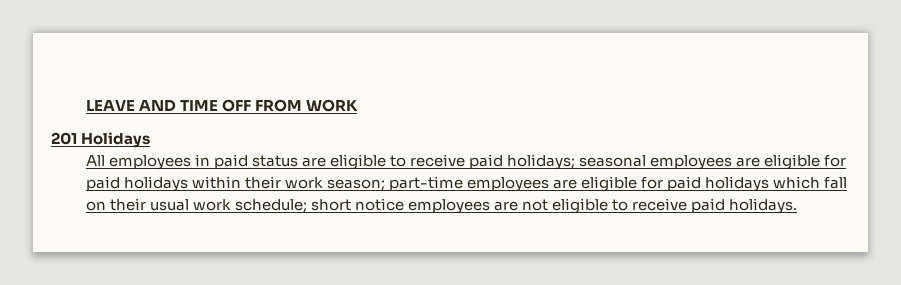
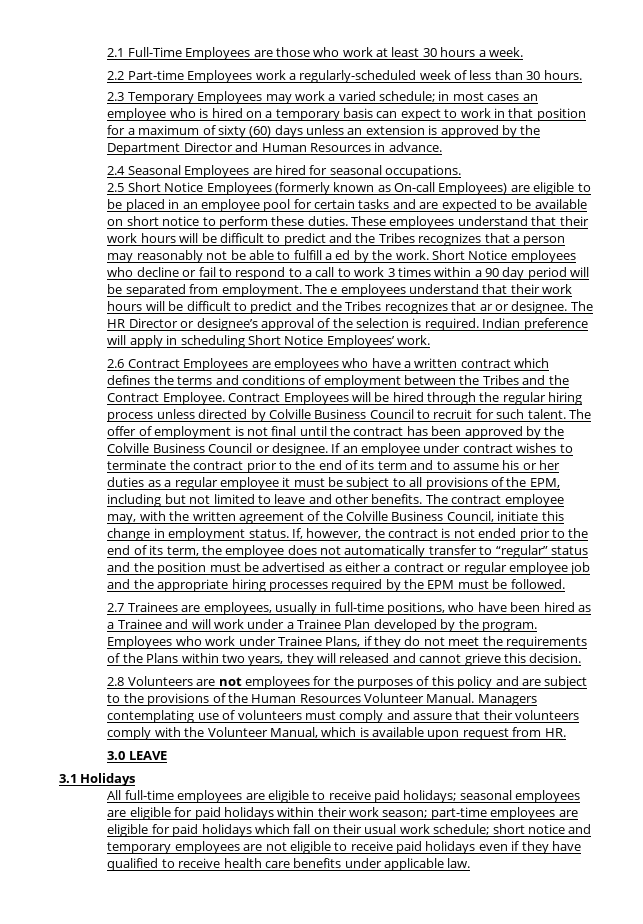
- LEAVE AND TIME OFF FROM WORK
- 201 Holidays
- All employees in paid status are eligible to receive paid holidays; seasonal employees are eligible for paid holidays within their work season; part-time employees are eligible for paid holidays which fall on their usual work schedule; short notice employees are not eligible to receive paid holidays.
+ 2.1 Full-Time Employees are those who work at least 30 hours a week.
+ 2.2 Part-time Employees work a regularly-scheduled week of less than 30 hours.
+ 2.3 Temporary Employees may work a varied schedule; in most cases an employee who is hired on a temporary basis can expect to work in that position for a maximum of sixty (60) days unless an extension is approved by the Department Director and Human Resources in advance.
+ 2.4 Seasonal Employees are hired for seasonal occupations.
+ 2.5 Short Notice Employees (formerly known as On-call Employees) are eligible to be placed in an employee pool for certain tasks and are expected to be available on short notice to perform these duties. These employees understand that their work hours will be difficult to predict and the Tribes recognizes that a person may reasonably not be able to fulfill a ed by the work. Short Notice employees who decline or fail to respond to a call to work 3 times within a 90 day period will be separated from employment. The e employees understand that their work hours will be difficult to predict and the Tribes recognizes that ar or designee. The HR Director or designee’s approval of the selection is required. Indian preference will apply in scheduling Short Notice Employees’ work.
+ 2.6 Contract Employees are employees who have a written contract which defines the terms and conditions of employment between the Tribes and the Contract Employee. Contract Employees will be hired through the regular hiring process unless directed by Colville Business Council to recruit for such talent. The offer of employment is not final until the contract has been approved by the Colville Business Council or designee. If an employee under contract wishes to terminate the contract prior to the end of its term and to assume his or her duties as a regular employee it must be subject to all provisions of the EPM, including but not limited to leave and other benefits. The contract employee may, with the written agreement of the Colville Business Council, initiate this change in employment status. If, however, the contract is not ended prior to the end of its term, the employee does not automatically transfer to “regular” status and the position must be advertised as either a contract or regular employee job and the appropriate hiring processes required by the EPM must be followed.
+ 2.7 Trainees are employees, usually in full-time positions, who have been hired as a Trainee and will work under a Trainee Plan developed by the program. Employees who work under Trainee Plans, if they do not meet the requirements of the Plans within two years, they will released and cannot grieve this decision.
+ 2.8 Volunteers are not employees for the purposes of this policy and are subject to the provisions of the Human Resources Volunteer Manual. Managers contemplating use of volunteers must comply and assure that their volunteers comply with the Volunteer Manual, which is available upon request from HR.
+ 3.0 LEAVE
+ 3.1 Holidays
+ All full-time employees are eligible to receive paid holidays; seasonal employees are eligible for paid holidays within their work season; part-time employees are eligible for paid holidays which fall on their usual work schedule; short notice and temporary employees are not eligible to receive paid holidays even if they have qualified to receive health care benefits under applicable law.

